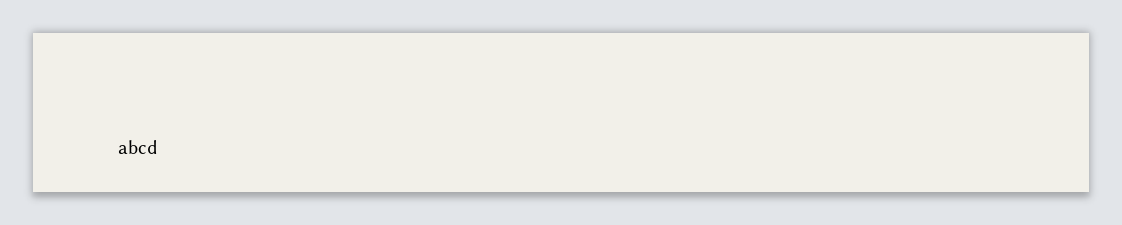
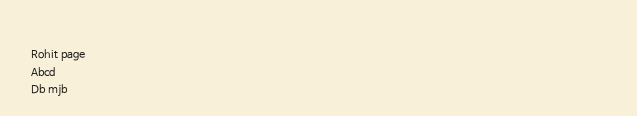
- abcd
+ Rohit page
+ Abcd
+ Db mjb

